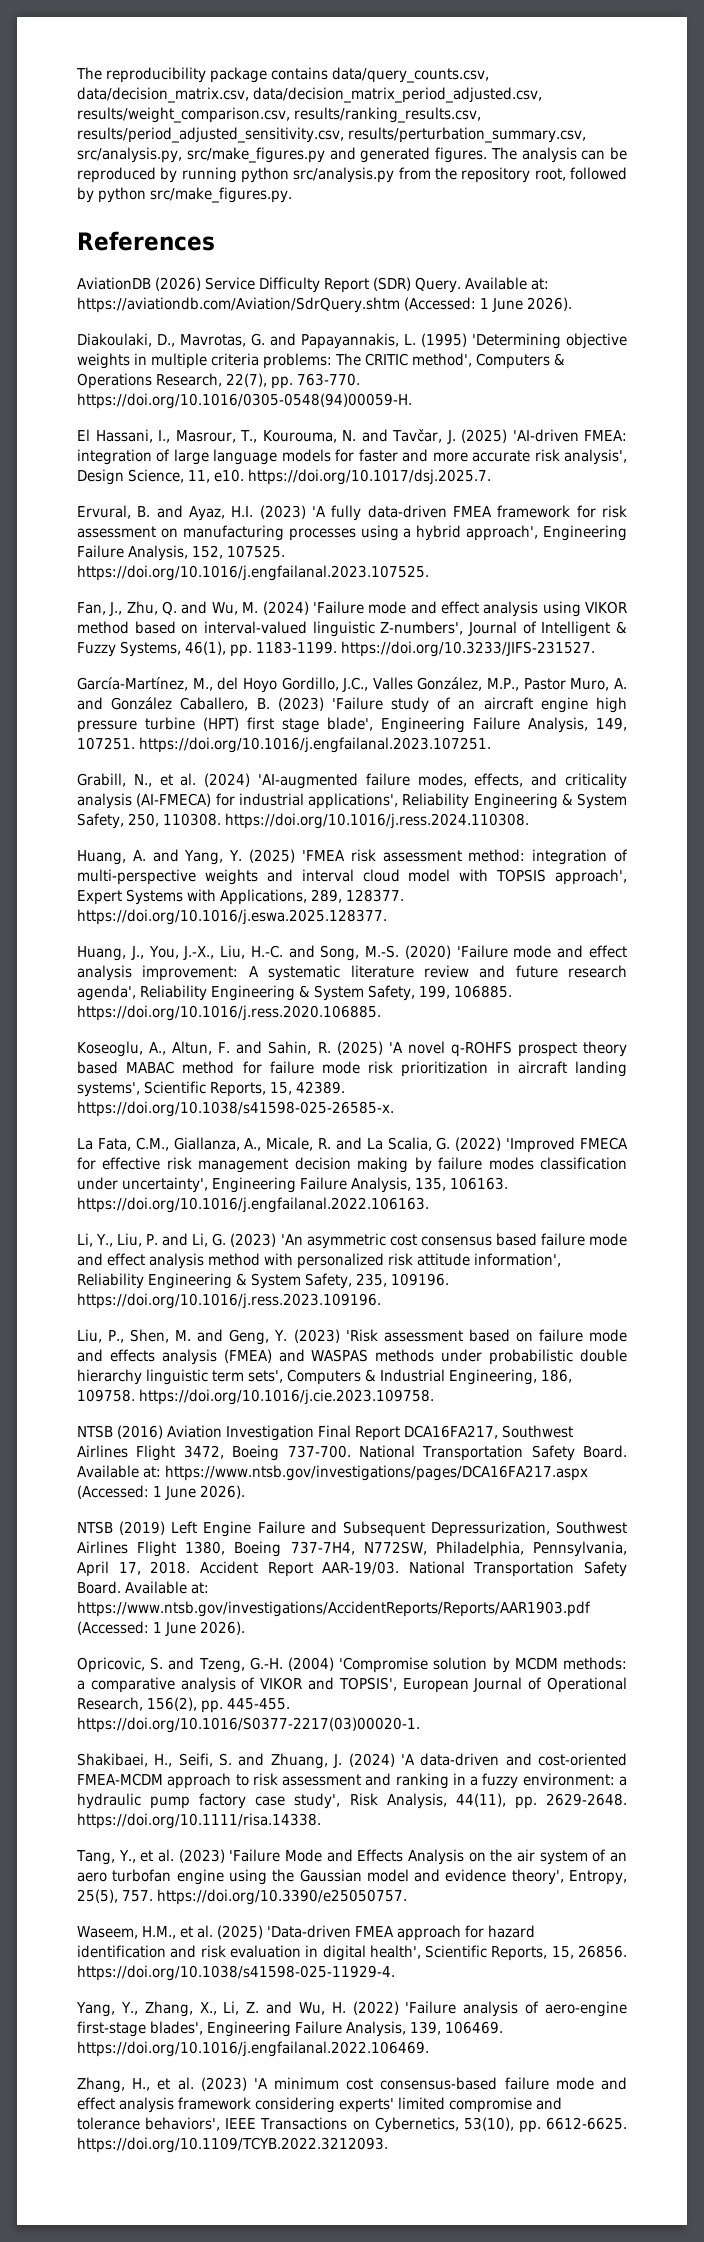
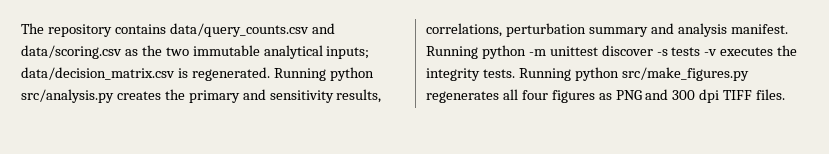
- The reproducibility package contains data/query_counts.csv, data/decision_matrix.csv, data/decision_matrix_period_adjusted.csv, results/weight_comparison.csv, results/ranking_results.csv, results/period_adjusted_sensitivity.csv, results/perturbation_summary.csv, src/analysis.py, src/make_figures.py and generated figures. The analysis can be reproduced by running python src/analysis.py from the repository root, followed by python src/make_figures.py.
- References
- AviationDB (2026) Service Difficulty Report (SDR) Query. Available at: https://aviationdb.com/Aviation/SdrQuery.shtm (Accessed: 1 June 2026).
- Diakoulaki, D., Mavrotas, G. and Papayannakis, L. (1995) 'Determining objective weights in multiple criteria problems: The CRITIC method', Computers & Operations Research, 22(7), pp. 763-770. https://doi.org/10.1016/0305-0548(94)00059-H.
- El Hassani, I., Masrour, T., Kourouma, N. and Tavčar, J. (2025) 'AI-driven FMEA: integration of large language models for faster and more accurate risk analysis', Design Science, 11, e10. https://doi.org/10.1017/dsj.2025.7.
- Ervural, B. and Ayaz, H.I. (2023) 'A fully data-driven FMEA framework for risk assessment on manufacturing processes using a hybrid approach', Engineering Failure Analysis, 152, 107525. https://doi.org/10.1016/j.engfailanal.2023.107525.
- Fan, J., Zhu, Q. and Wu, M. (2024) 'Failure mode and effect analysis using VIKOR method based on interval-valued linguistic Z-numbers', Journal of Intelligent & Fuzzy Systems, 46(1), pp. 1183-1199. https://doi.org/10.3233/JIFS-231527.
- García-Martínez, M., del Hoyo Gordillo, J.C., Valles González, M.P., Pastor Muro, A. and González Caballero, B. (2023) 'Failure study of an aircraft engine high pressure turbine (HPT) first stage blade', Engineering Failure Analysis, 149, 107251. https://doi.org/10.1016/j.engfailanal.2023.107251.
- Grabill, N., et al. (2024) 'AI-augmented failure modes, effects, and criticality analysis (AI-FMECA) for industrial applications', Reliability Engineering & System Safety, 250, 110308. https://doi.org/10.1016/j.ress.2024.110308.
- Huang, A. and Yang, Y. (2025) 'FMEA risk assessment method: integration of multi-perspective weights and interval cloud model with TOPSIS approach', Expert Systems with Applications, 289, 128377. https://doi.org/10.1016/j.eswa.2025.128377.
- Huang, J., You, J.-X., Liu, H.-C. and Song, M.-S. (2020) 'Failure mode and effect analysis improvement: A systematic literature review and future research agenda', Reliability Engineering & System Safety, 199, 106885. https://doi.org/10.1016/j.ress.2020.106885.
- Koseoglu, A., Altun, F. and Sahin, R. (2025) 'A novel q-ROHFS prospect theory based MABAC method for failure mode risk prioritization in aircraft landing systems', Scientific Reports, 15, 42389. https://doi.org/10.1038/s41598-025-26585-x.
- La Fata, C.M., Giallanza, A., Micale, R. and La Scalia, G. (2022) 'Improved FMECA for effective risk management decision making by failure modes classification under uncertainty', Engineering Failure Analysis, 135, 106163. https://doi.org/10.1016/j.engfailanal.2022.106163.
- Li, Y., Liu, P. and Li, G. (2023) 'An asymmetric cost consensus based failure mode and effect analysis method with personalized risk attitude information', Reliability Engineering & System Safety, 235, 109196. https://doi.org/10.1016/j.ress.2023.109196.
- Liu, P., Shen, M. and Geng, Y. (2023) 'Risk assessment based on failure mode and effects analysis (FMEA) and WASPAS methods under probabilistic double hierarchy linguistic term sets', Computers & Industrial Engineering, 186, 109758. https://doi.org/10.1016/j.cie.2023.109758.
- NTSB (2016) Aviation Investigation Final Report DCA16FA217, Southwest Airlines Flight 3472, Boeing 737-700. National Transportation Safety Board. Available at: https://www.ntsb.gov/investigations/pages/DCA16FA217.aspx (Accessed: 1 June 2026).
- NTSB (2019) Left Engine Failure and Subsequent Depressurization, Southwest Airlines Flight 1380, Boeing 737-7H4, N772SW, Philadelphia, Pennsylvania, April 17, 2018. Accident Report AAR-19/03. National Transportation Safety Board. Available at: https://www.ntsb.gov/investigations/AccidentReports/Reports/AAR1903.pdf (Accessed: 1 June 2026).
- Opricovic, S. and Tzeng, G.-H. (2004) 'Compromise solution by MCDM methods: a comparative analysis of VIKOR and TOPSIS', European Journal of Operational Research, 156(2), pp. 445-455. https://doi.org/10.1016/S0377-2217(03)00020-1.
- Shakibaei, H., Seifi, S. and Zhuang, J. (2024) 'A data-driven and cost-oriented FMEA-MCDM approach to risk assessment and ranking in a fuzzy environment: a hydraulic pump factory case study', Risk Analysis, 44(11), pp. 2629-2648. https://doi.org/10.1111/risa.14338.
- Tang, Y., et al. (2023) 'Failure Mode and Effects Analysis on the air system of an aero turbofan engine using the Gaussian model and evidence theory', Entropy, 25(5), 757. https://doi.org/10.3390/e25050757.
- Waseem, H.M., et al. (2025) 'Data-driven FMEA approach for hazard identification and risk evaluation in digital health', Scientific Reports, 15, 26856. https://doi.org/10.1038/s41598-025-11929-4.
- Yang, Y., Zhang, X., Li, Z. and Wu, H. (2022) 'Failure analysis of aero-engine first-stage blades', Engineering Failure Analysis, 139, 106469. https://doi.org/10.1016/j.engfailanal.2022.106469.
- Zhang, H., et al. (2023) 'A minimum cost consensus-based failure mode and effect analysis framework considering experts' limited compromise and tolerance behaviors', IEEE Transactions on Cybernetics, 53(10), pp. 6612-6625. https://doi.org/10.1109/TCYB.2022.3212093.
+ The repository contains data/query_counts.csv and data/scoring.csv as the two immutable analytical inputs; data/decision_matrix.csv is regenerated. Running python src/analysis.py creates the primary and sensitivity results, correlations, perturbation summary and analysis manifest. Running python -m unittest discover -s tests -v executes the integrity tests. Running python src/make_figures.py regenerates all four figures as PNG and 300 dpi TIFF files.

